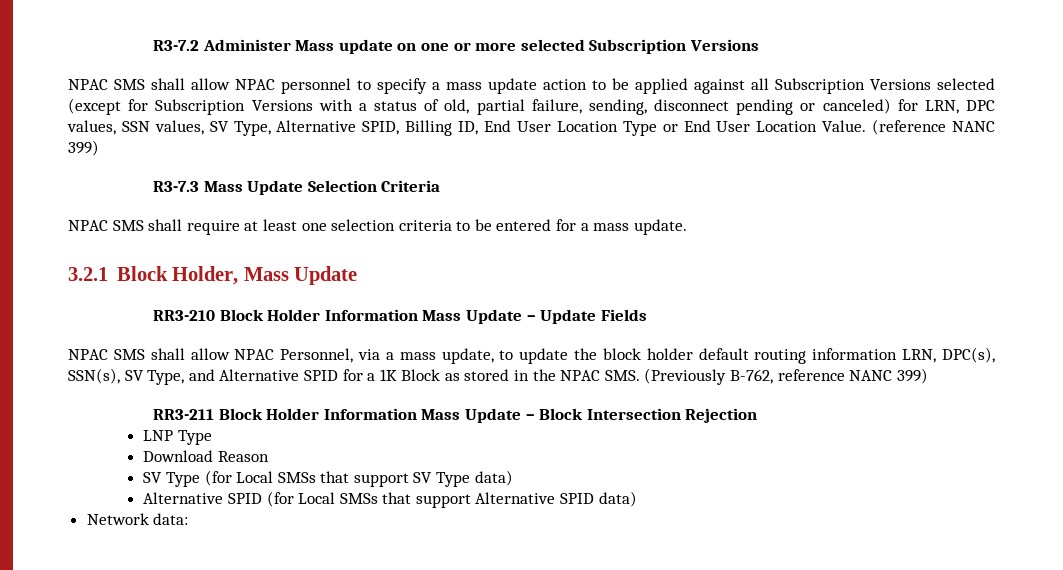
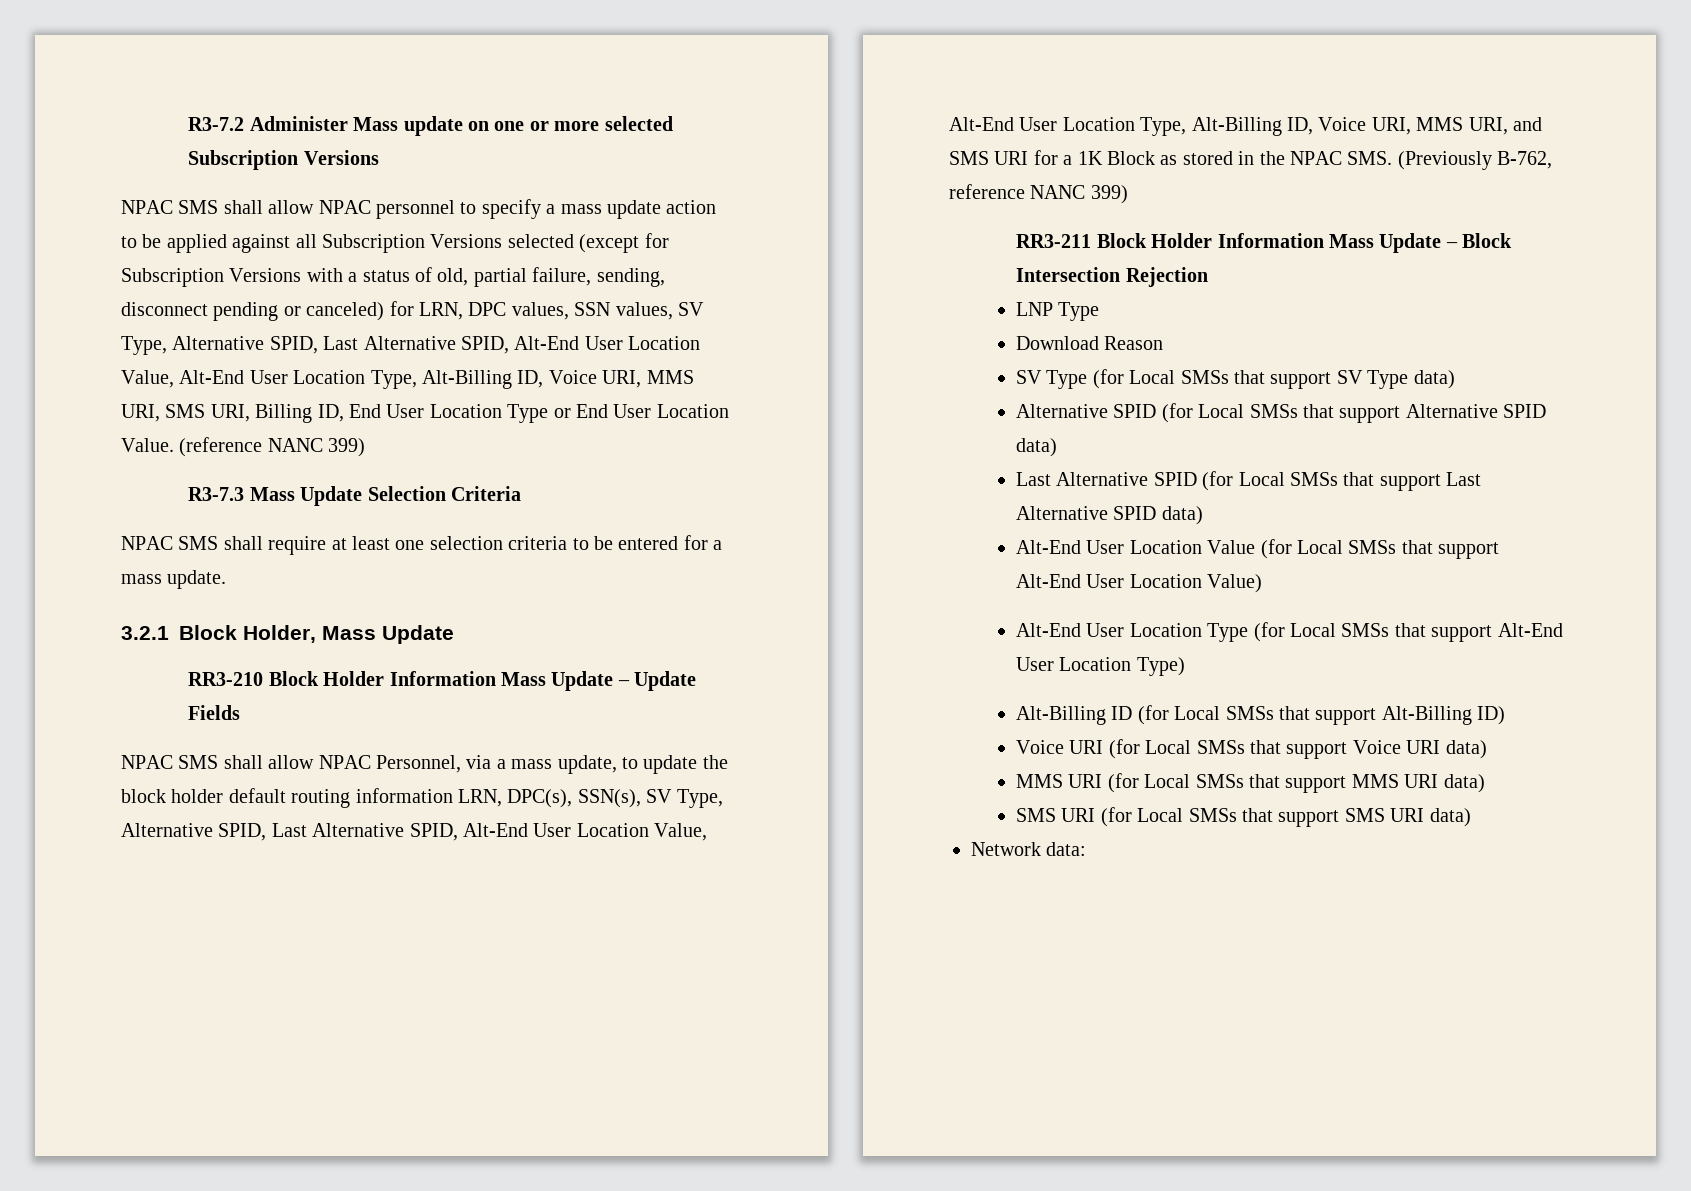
- NPAC SMS shall allow NPAC personnel to specify a mass update action to be applied against all Subscription Versions selected (except for Subscription Versions with a status of old, partial failure, sending, disconnect pending or canceled) for LRN, DPC values, SSN values, SV Type, Alternative SPID, Billing ID, End User Location Type or End User Location Value.
+ NPAC SMS shall allow NPAC personnel to specify a mass update action to be applied against all Subscription Versions selected (except for Subscription Versions with a status of old, partial failure, sending, disconnect pending or canceled) for LRN, DPC values, SSN values, SV Type, Alternative SPID, Last Alternative SPID, Alt-End User Location Value, Alt-End User Location Type, Alt-Billing ID, Voice URI, MMS URI, SMS URI, Billing ID, End User Location Type or End User Location Value.
- NPAC SMS shall allow NPAC Personnel, via a mass update, to update the block holder default routing information LRN, DPC(s), SSN(s), SV Type, and Alternative SPID for a 1K Block as stored in the NPAC SMS. (Previously B-762, reference NANC 399)
+ NPAC SMS shall allow NPAC Personnel, via a mass update, to update the block holder default routing information LRN, DPC(s), SSN(s), SV Type, Alternative SPID, Last Alternative SPID, Alt-End User Location Value, Alt-End User Location Type, Alt-Billing ID, Voice URI, MMS URI, and SMS URI for a 1K Block as stored in the NPAC SMS. (Previously B-762, reference NANC 399)
+ Last Alternative SPID (for Local SMSs that support Last Alternative SPID data)
+ Alt-End User Location Value (for Local SMSs that support Alt-End User Location Value)
+ Alt-End User Location Type (for Local SMSs that support Alt-End User Location Type)
+ Alt-Billing ID (for Local SMSs that support Alt-Billing ID)
+ Voice URI (for Local SMSs that support Voice URI data)
+ MMS URI (for Local SMSs that support MMS URI data)
+ SMS URI (for Local SMSs that support SMS URI data)

